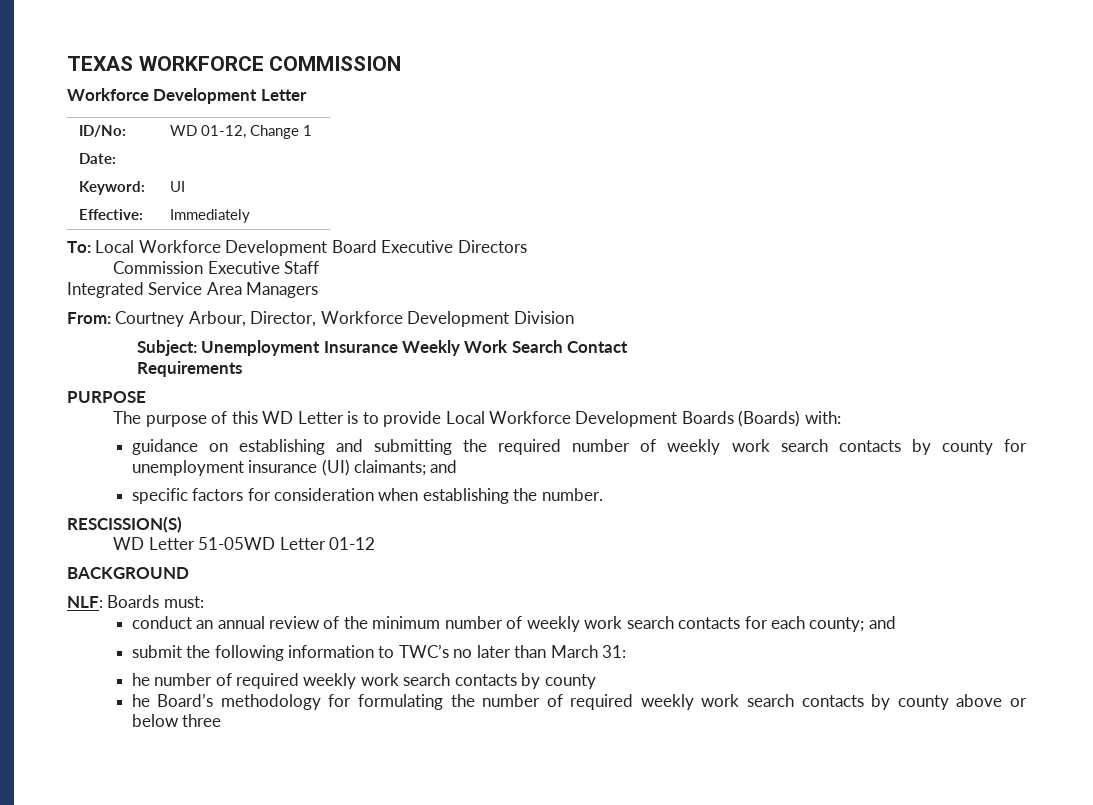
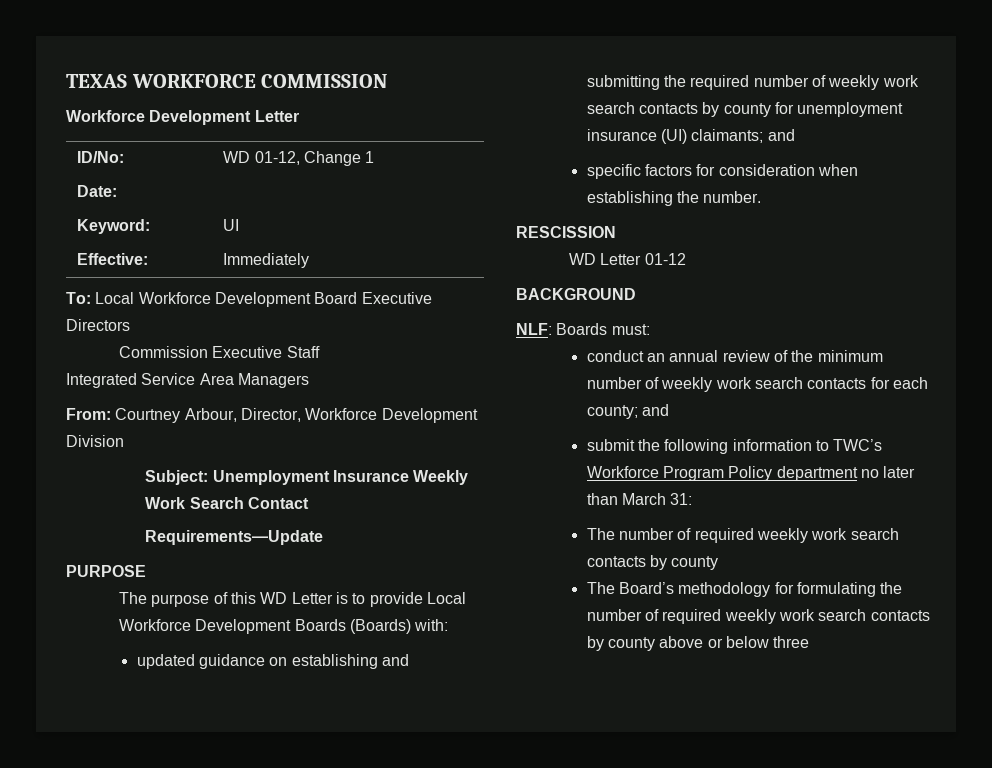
- Requirements
+ Requirements—Update
- guidance on establishing and submitting the required number of weekly work search contacts by county for unemployment insurance (UI) claimants; and
+ updated guidance on establishing and submitting the required number of weekly work search contacts by county for unemployment insurance (UI) claimants; and
- RESCISSION(S)
- WD Letter 51-05WD Letter 01-12
+ RESCISSION
+ WD Letter 01-12
- submit the following information to TWC’s no later than March 31:
+ submit the following information to TWC’s Workforce Program Policy department no later than March 31:
- he number of required weekly work search contacts by county
+ The number of required weekly work search contacts by county
- he Board’s methodology for formulating the number of required weekly work search contacts by county above or below three
+ The Board’s methodology for formulating the number of required weekly work search contacts by county above or below three

